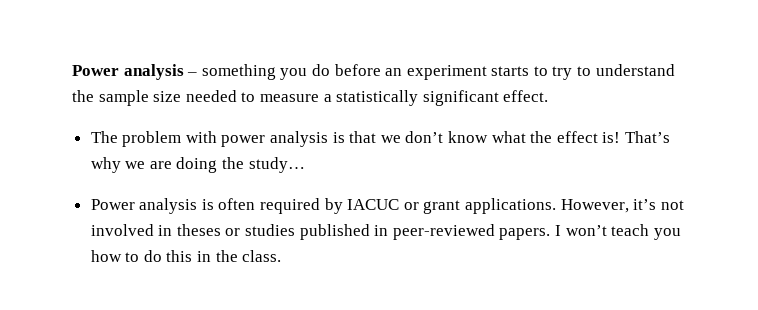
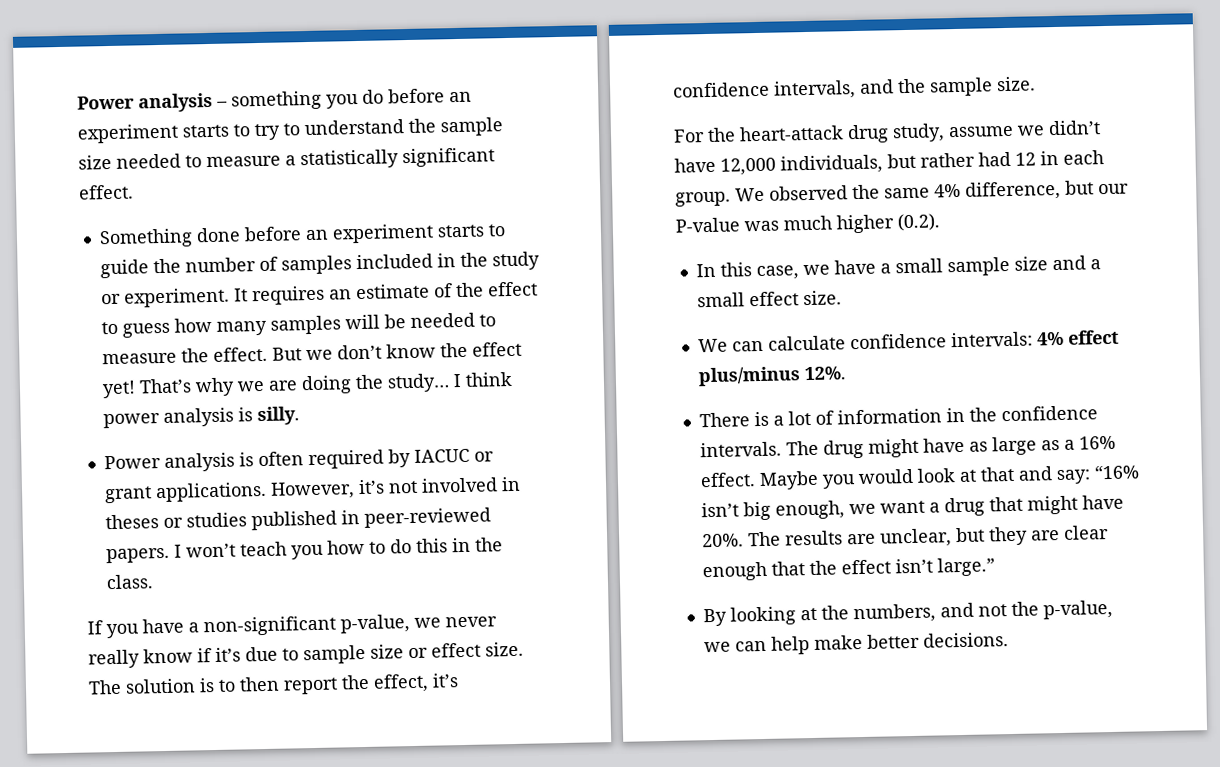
- The problem with power analysis is that we don’t know what the effect is!
+ Something done before an experiment starts to guide the number of samples included in the study or experiment. It requires an estimate of the effect to guess how many samples will be needed to measure the effect. But we don’t know the effect yet!
+ I think power analysis is silly.
+ If you have a non-significant p-value, we never really know if it’s due to sample size or effect size. The solution is to then report the effect, it’s confidence intervals, and the sample size.
+ For the heart-attack drug study, assume we didn’t have 12,000 individuals, but rather had 12 in each group. We observed the same 4% difference, but our P-value was much higher (0.2).
+ In this case, we have a small sample size and a small effect size.
+ We can calculate confidence intervals: 4% effect plus/minus 12%.
+ There is a lot of information in the confidence intervals. The drug might have as large as a 16% effect. Maybe you would look at that and say: “16% isn’t big enough, we want a drug that might have 20%. The results are unclear, but they are clear enough that the effect isn’t large.”
+ By looking at the numbers, and not the p-value, we can help make better decisions.

